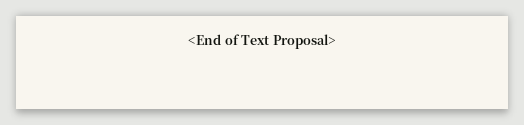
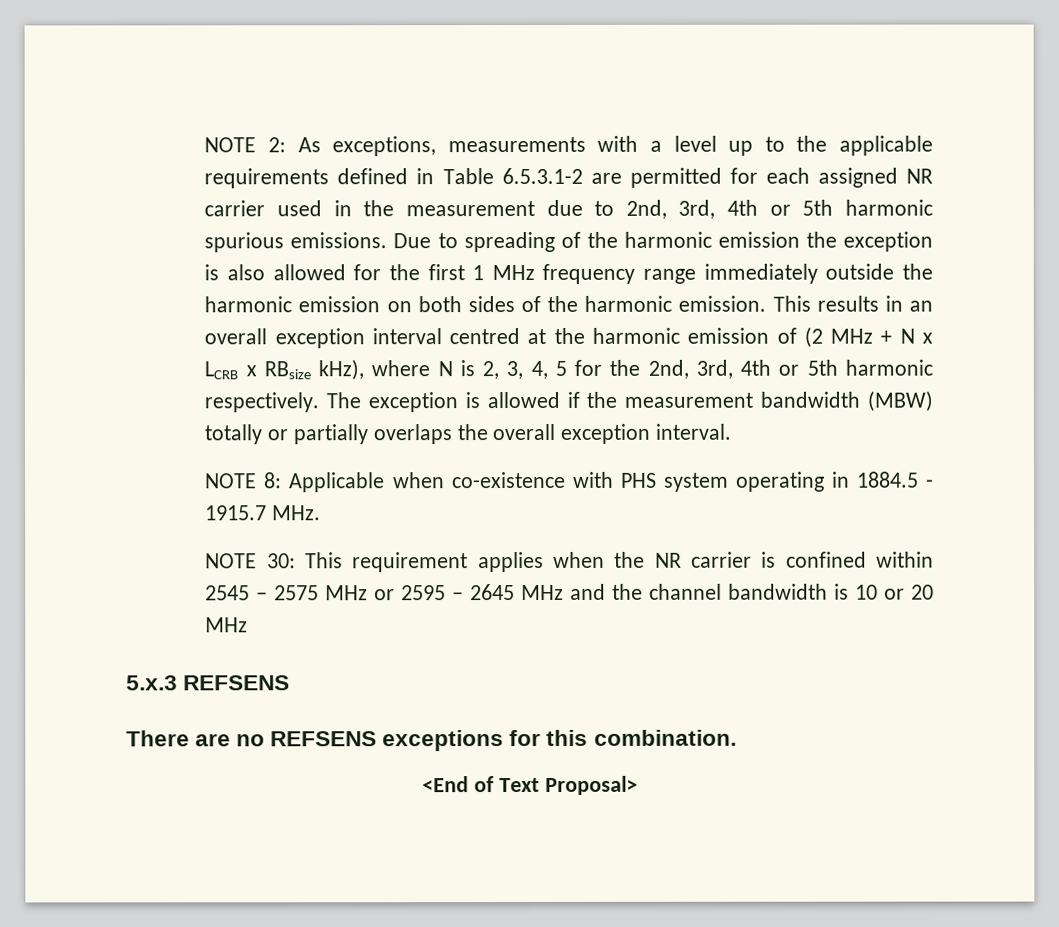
+ NOTE 2: As exceptions, measurements with a level up to the applicable requirements defined in Table 6.5.3.1-2 are permitted for each assigned NR carrier used in the measurement due to 2nd, 3rd, 4th or 5th harmonic spurious emissions. Due to spreading of the harmonic emission the exception is also allowed for the first 1 MHz frequency range immediately outside the harmonic emission on both sides of the harmonic emission. This results in an overall exception interval centred at the harmonic emission of (2 MHz + N x LCRB x RBsize kHz), where N is 2, 3, 4, 5 for the 2nd, 3rd, 4th or 5th harmonic respectively. The exception is allowed if the measurement bandwidth (MBW) totally or partially overlaps the overall exception interval.
+ NOTE 8: Applicable when co-existence with PHS system operating in 1884.5 - 1915.7 MHz.
+ NOTE 30: This requirement applies when the NR carrier is confined within 2545 – 2575 MHz or 2595 – 2645 MHz and the channel bandwidth is 10 or 20 MHz
+ 5.x.3 REFSENS
+ There are no REFSENS exceptions for this combination.

